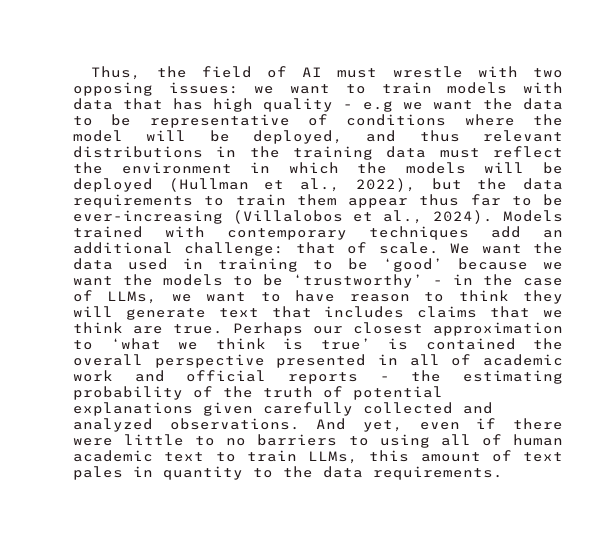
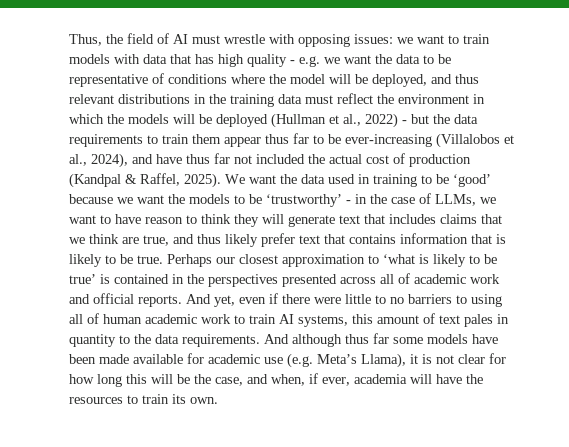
- Thus, the field of AI must wrestle with two opposing issues:
+ Thus, the field of AI must wrestle with opposing issues:
- we want to train models with data that has high quality - e.g we want the data to be representative of conditions where the model will be deployed, and thus relevant distributions in the training data must reflect the environment in which the models will be deployed (Hullman et al., 2022), but the data requirements to train them appear thus far to be ever-increasing (Villalobos et al., 2024). Models trained with contemporary techniques add an additional challenge: that of scale.
+ we want to train models with data that has high quality - e.g. we want the data to be representative of conditions where the model will be deployed, and thus relevant distributions in the training data must reflect the environment in which the models will be deployed (Hullman et al., 2022) - but the data requirements to train them appear thus far to be ever-increasing (Villalobos et al., 2024), and have thus far not included the actual cost of production (Kandpal & Raffel, 2025).
- We want the data used in training to be ‘good’ because we want the models to be ‘trustworthy’ - in the case of LLMs, we want to have reason to think they will generate text that includes claims that we think are true.
+ We want the data used in training to be ‘good’ because we want the models to be ‘trustworthy’ - in the case of LLMs, we want to have reason to think they will generate text that includes claims that we think are true, and thus likely prefer text that contains information that is likely to be true.
- Perhaps our closest approximation to ‘what we think is true’ is contained the overall perspective presented in all of academic work and official reports - the estimating probability of the truth of potential explanations given carefully collected and analyzed observations.
+ Perhaps our closest approximation to ‘what is likely to be true’ is contained in the perspectives presented across all of academic work and official reports.
- And yet, even if there were little to no barriers to using all of human academic text to train LLMs, this amount of text pales in quantity to the data requirements.
+ And yet, even if there were little to no barriers to using all of human academic work to train AI systems, this amount of text pales in quantity to the data requirements.
+ And although thus far some models have been made available for academic use (e.g. Meta’s Llama), it is not clear for how long this will be the case, and when, if ever, academia will have the resources to train its own.

